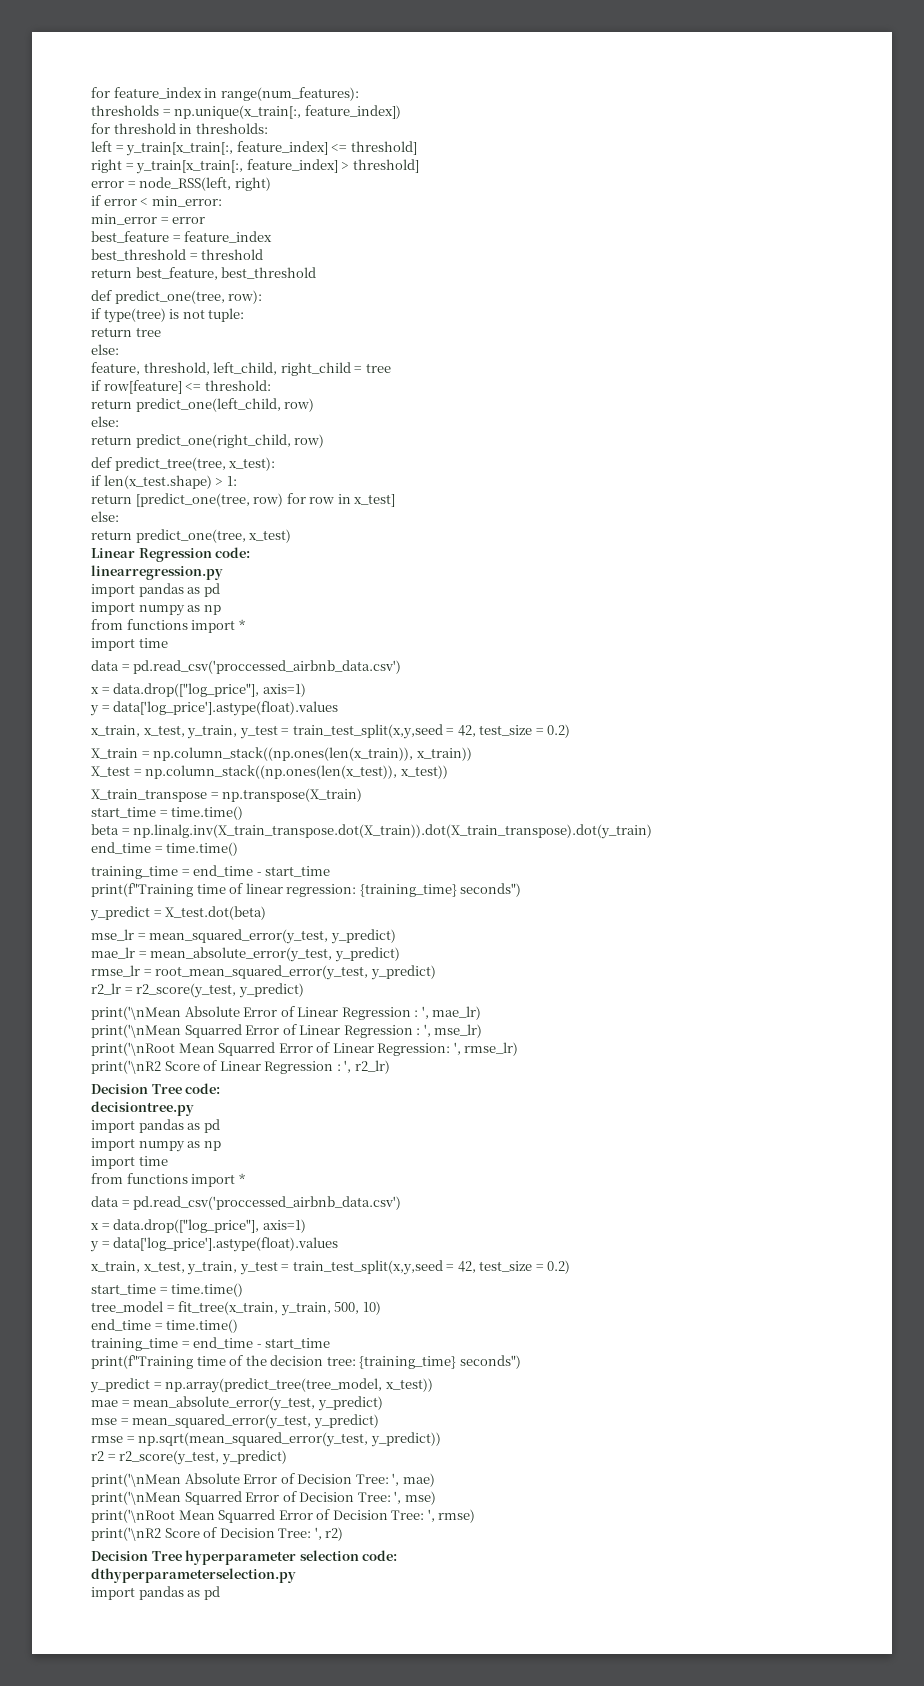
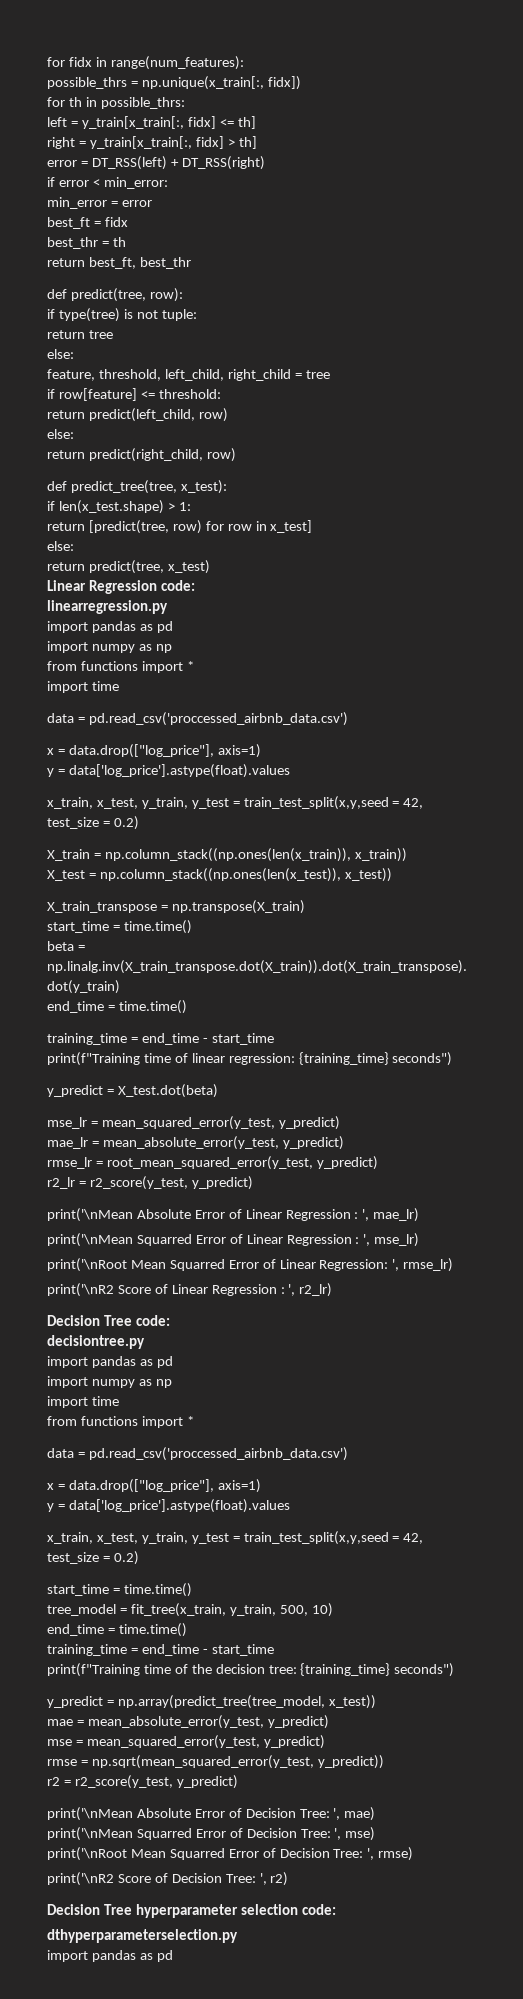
- for feature_index in range(num_features):
+ for fidx in range(num_features):
- thresholds = np.unique(x_train[:, feature_index])
- for threshold in thresholds:
+ possible_thrs = np.unique(x_train[:, fidx])
+ for th in possible_thrs:
- left = y_train[x_train[:, feature_index] <= threshold]
+ left = y_train[x_train[:, fidx] <= th]
- right = y_train[x_train[:, feature_index] > threshold]
+ right = y_train[x_train[:, fidx] > th]
- error = node_RSS(left, right)
+ error = DT_RSS(left) + DT_RSS(right)
- best_feature = feature_index
- best_threshold = threshold
- return best_feature, best_threshold
- def predict_one(tree, row):
+ best_ft = fidx
+ best_thr = th
+ return best_ft, best_thr
+ def predict(tree, row):
- return predict_one(left_child, row)
+ return predict(left_child, row)
- return predict_one(right_child, row)
+ return predict(right_child, row)
- return [predict_one(tree, row) for row in x_test]
+ return [predict(tree, row) for row in x_test]
- return predict_one(tree, x_test)
+ return predict(tree, x_test)

